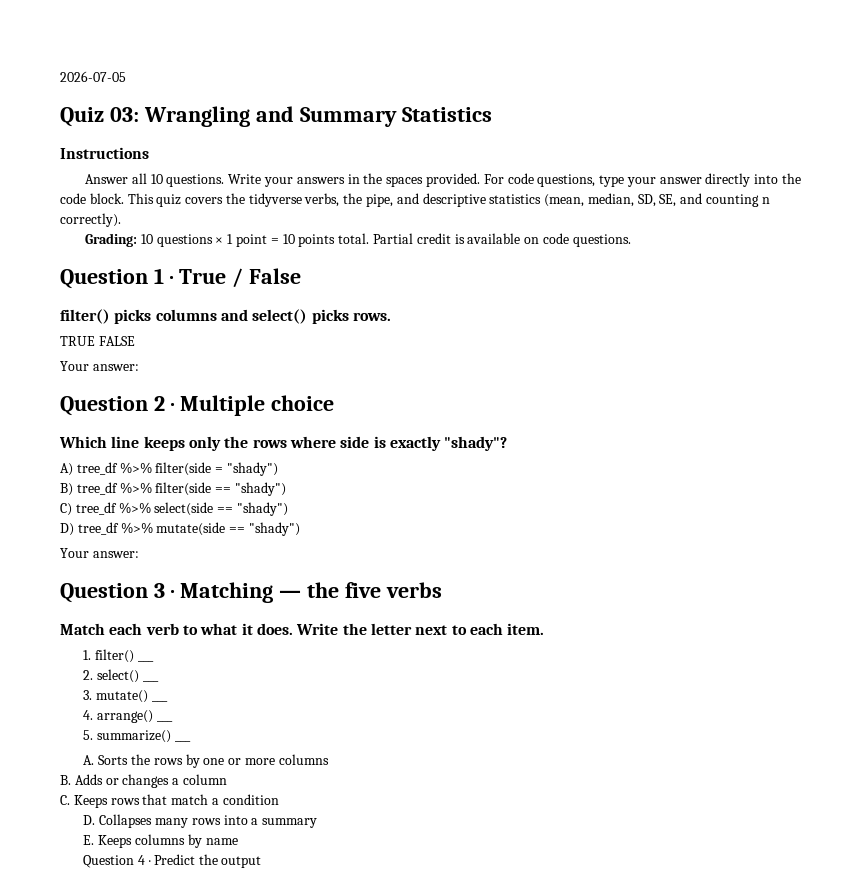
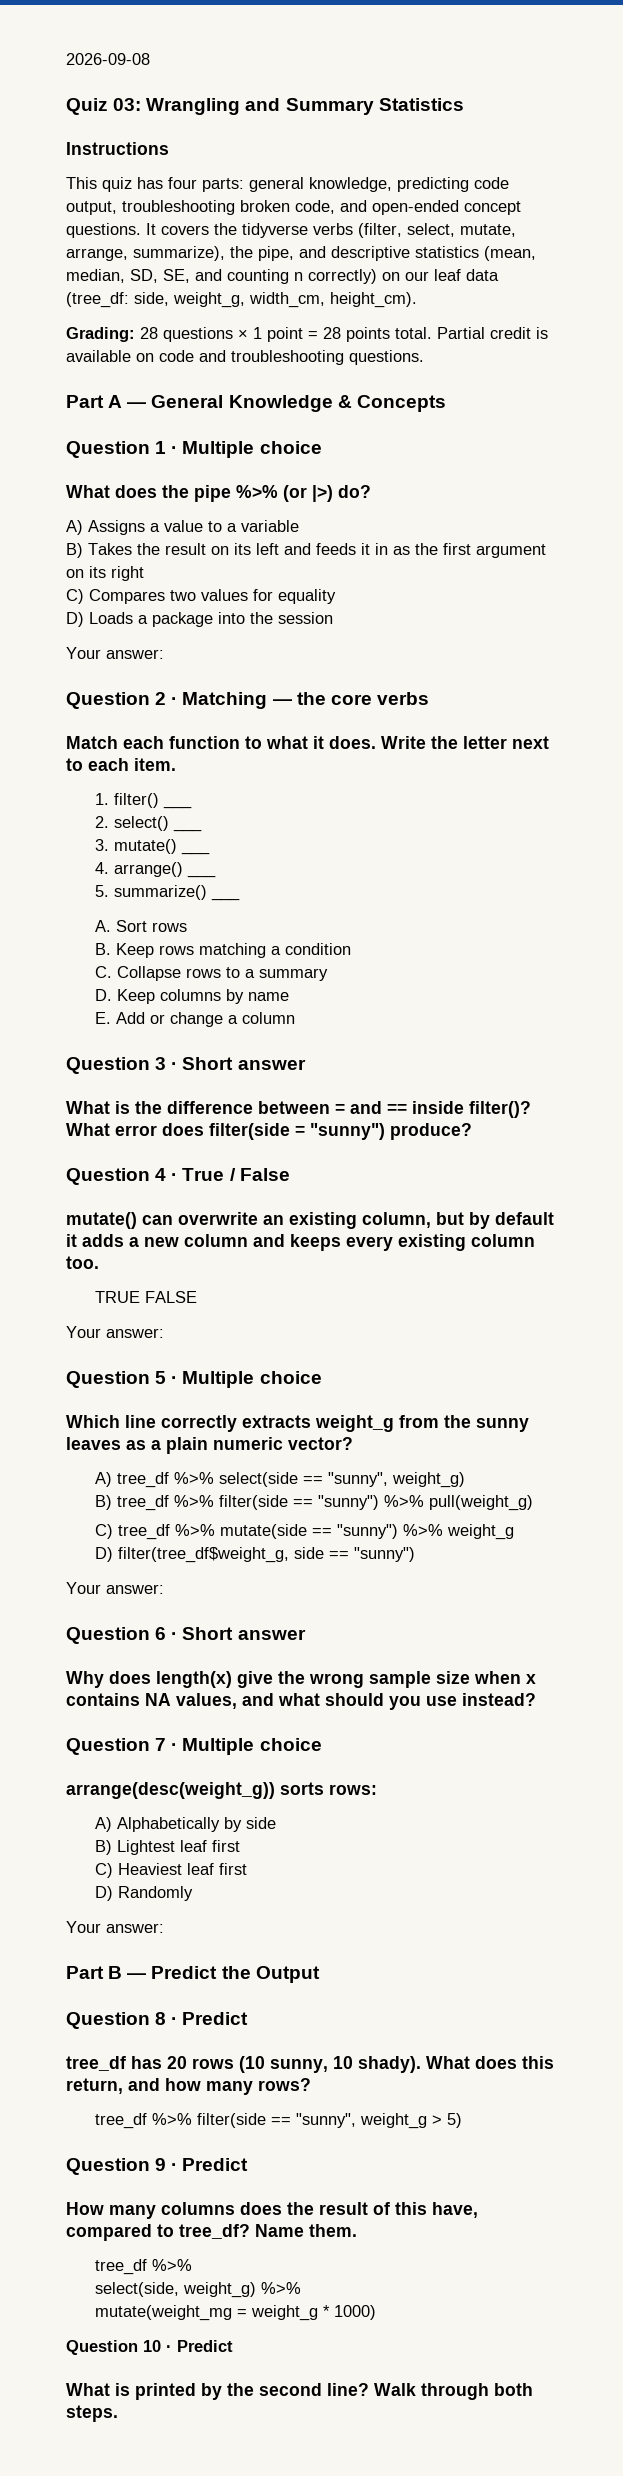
- 2026-07-05
+ 2026-09-08
- Answer all 10 questions. Write your answers in the spaces provided. For code questions, type your answer directly into the code block. This quiz covers the tidyverse verbs, the pipe, and descriptive statistics (mean, median, SD, SE, and counting n correctly).
+ This quiz has four parts: general knowledge, predicting code output, troubleshooting broken code, and open-ended concept questions. It covers the tidyverse verbs (filter, select, mutate, arrange, summarize), the pipe, and descriptive statistics (mean, median, SD, SE, and counting n correctly) on our leaf data (tree_df: side, weight_g, width_cm, height_cm).
- Grading: 10 questions × 1 point = 10 points total.
+ Grading: 28 questions × 1 point = 28 points total.
- Partial credit is available on code questions.
+ Partial credit is available on code and troubleshooting questions.
- Question 1 · True / False
- filter() picks columns and select() picks rows.
- TRUE FALSE
+ Part A — General Knowledge & Concepts
+ Question 1 · Multiple choice
+ What does the pipe %>% (or |>) do?
+ A) Assigns a value to a variable
+ B) Takes the result on its left and feeds it in as the first argument on its right
+ C) Compares two values for equality
+ D) Loads a package into the session
- Question 2 · Multiple choice
- Which line keeps only the rows where side is exactly "shady"?
- A) tree_df %>% filter(side = "shady")
- B) tree_df %>% filter(side == "shady")
- C) tree_df %>% select(side == "shady")
- D) tree_df %>% mutate(side == "shady")
- Your answer:
- Question 3 · Matching — the five verbs
+ Question 2 · Matching — the core verbs
- Match each verb to what it does.
+ Match each function to what it does.
- A. Sorts the rows by one or more columns
- B. Adds or changes a column
- C. Keeps rows that match a condition
- D. Collapses many rows into a summary
+ A. Sort rows
+ B. Keep rows matching a condition
+ C. Collapse rows to a summary
- E. Keeps columns by name
+ D. Keep columns by name
- Question 4 · Predict the output
+ E. Add or change a column
+ Question 3 · Short answer
+ What is the difference between = and == inside filter()? What error does filter(side = "sunny") produce?
+ Question 4 · True / False
+ mutate() can overwrite an existing column, but by default it adds a new column and keeps every existing column too.
+ TRUE FALSE
+ Your answer:
+ Question 5 · Multiple choice
+ Which line correctly extracts weight_g from the sunny leaves as a plain numeric vector?
+ A) tree_df %>% select(side == "sunny", weight_g)
+ B) tree_df %>% filter(side == "sunny") %>% pull(weight_g)
+ C) tree_df %>% mutate(side == "sunny") %>% weight_g
+ D) filter(tree_df$weight_g, side == "sunny")
+ Your answer:
+ Question 6 · Short answer
+ Why does length(x) give the wrong sample size when x contains NA values, and what should you use instead?
+ Question 7 · Multiple choice
+ arrange(desc(weight_g)) sorts rows:
+ A) Alphabetically by side
+ B) Lightest leaf first
+ C) Heaviest leaf first
+ D) Randomly
+ Your answer:
+ Part B — Predict the Output
+ Question 8 · Predict
+ tree_df has 20 rows (10 sunny, 10 shady). What does this return, and how many rows?
+ tree_df %>% filter(side == "sunny", weight_g > 5)
+ Question 9 · Predict
+ How many columns does the result of this have, compared to tree_df? Name them.
+ tree_df %>%
+ select(side, weight_g) %>%
+ mutate(weight_mg = weight_g * 1000)
+ Question 10 · Predict
+ What is printed by the second line? Walk through both steps.

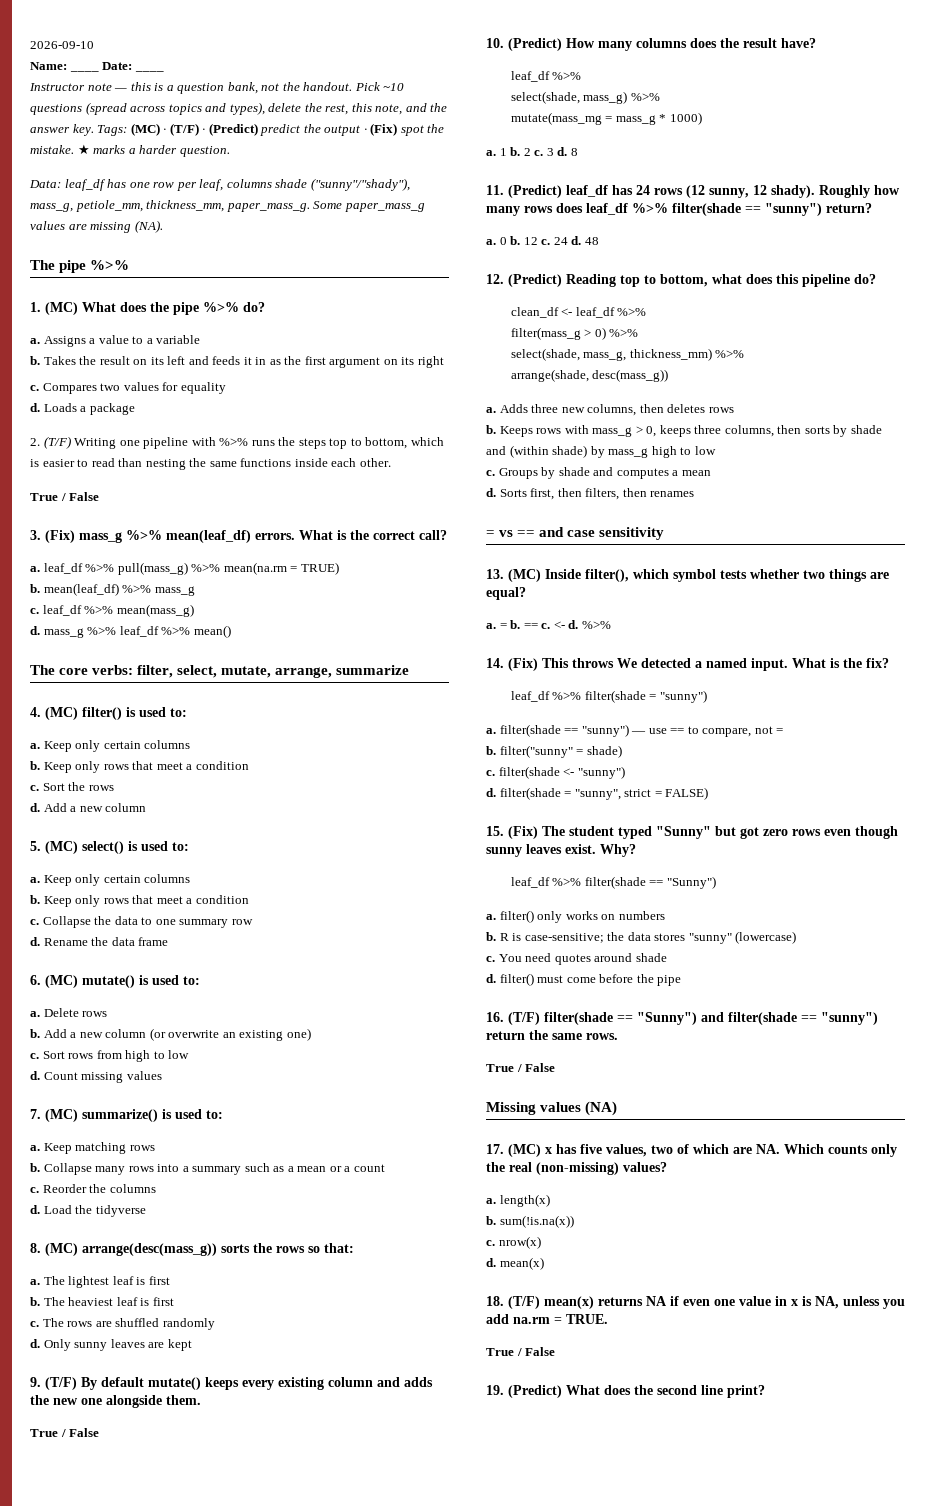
- 2026-09-08
- Quiz 03: Wrangling and Summary Statistics
- Instructions
- This quiz has four parts: general knowledge, predicting code output, troubleshooting broken code, and open-ended concept questions. It covers the tidyverse verbs (filter, select, mutate, arrange, summarize), the pipe, and descriptive statistics (mean, median, SD, SE, and counting n correctly) on our leaf data (tree_df: side, weight_g, width_cm, height_cm).
- Grading: 28 questions × 1 point = 28 points total. Partial credit is available on code and troubleshooting questions.
- Part A — General Knowledge & Concepts
- Question 1 · Multiple choice
- What does the pipe %>% (or |>) do?
- A) Assigns a value to a variable
+ 2026-09-10
+ Name: ____ Date: ____
+ Instructor note — this is a question bank, not the handout. Pick ~10 questions (spread across topics and types), delete the rest, this note, and the answer key. Tags: (MC) · (T/F) · (Predict) predict the output · (Fix) spot the mistake. ★ marks a harder question.
+ Data: leaf_df has one row per leaf, columns shade ("sunny"/"shady"), mass_g, petiole_mm, thickness_mm, paper_mass_g. Some paper_mass_g values are missing (NA).
+ The pipe %>%
+ 1. (MC) What does the pipe %>% do?
+ a. Assigns a value to a variable
- B) Takes the result on its left and feeds it in as the first argument on its right
+ b. Takes the result on its left and feeds it in as the first argument on its right
- C) Compares two values for equality
+ c. Compares two values for equality
- D) Loads a package into the session
- Your answer:
- Question 2 · Matching — the core verbs
- Match each function to what it does. Write the letter next to each item.
- 1. filter() ___
- 2. select() ___
- 3. mutate() ___
- 4. arrange() ___
- 5. summarize() ___
- A. Sort rows
- B. Keep rows matching a condition
- C. Collapse rows to a summary
- D. Keep columns by name
- E. Add or change a column
- Question 3 · Short answer
- What is the difference between = and == inside filter()? What error does filter(side = "sunny") produce?
- Question 4 · True / False
- mutate() can overwrite an existing column, but by default it adds a new column and keeps every existing column too.
- TRUE FALSE
- Your answer:
- Question 5 · Multiple choice
- Which line correctly extracts weight_g from the sunny leaves as a plain numeric vector?
- A) tree_df %>% select(side == "sunny", weight_g)
- B) tree_df %>% filter(side == "sunny") %>% pull(weight_g)
- C) tree_df %>% mutate(side == "sunny") %>% weight_g
- D) filter(tree_df$weight_g, side == "sunny")
- Your answer:
- Question 6 · Short answer
- Why does length(x) give the wrong sample size when x contains NA values, and what should you use instead?
- Question 7 · Multiple choice
- arrange(desc(weight_g)) sorts rows:
- A) Alphabetically by side
- B) Lightest leaf first
- C) Heaviest leaf first
- D) Randomly
- Your answer:
- Part B — Predict the Output
- Question 8 · Predict
- tree_df has 20 rows (10 sunny, 10 shady). What does this return, and how many rows?
- tree_df %>% filter(side == "sunny", weight_g > 5)
- Question 9 · Predict
- How many columns does the result of this have, compared to tree_df? Name them.
- tree_df %>%
- select(side, weight_g) %>%
- mutate(weight_mg = weight_g * 1000)
+ d. Loads a package
+ 2. (T/F) Writing one pipeline with %>% runs the steps top to bottom, which is easier to read than nesting the same functions inside each other.
+ True / False
+ 3. (Fix) mass_g %>% mean(leaf_df) errors. What is the correct call?
+ a. leaf_df %>% pull(mass_g) %>% mean(na.rm = TRUE)
+ b. mean(leaf_df) %>% mass_g
+ c. leaf_df %>% mean(mass_g)
+ d. mass_g %>% leaf_df %>% mean()
+ The core verbs: filter, select, mutate, arrange, summarize
+ 4. (MC) filter() is used to:
+ a. Keep only certain columns
+ b. Keep only rows that meet a condition
+ c. Sort the rows
+ d. Add a new column
+ 5. (MC) select() is used to:
+ a. Keep only certain columns
+ b. Keep only rows that meet a condition
+ c. Collapse the data to one summary row
+ d. Rename the data frame
+ 6. (MC) mutate() is used to:
+ a. Delete rows
+ b. Add a new column (or overwrite an existing one)
+ c. Sort rows from high to low
+ d. Count missing values
+ 7. (MC) summarize() is used to:
+ a. Keep matching rows
+ b. Collapse many rows into a summary such as a mean or a count
+ c. Reorder the columns
+ d. Load the tidyverse
+ 8. (MC) arrange(desc(mass_g)) sorts the rows so that:
+ a. The lightest leaf is first
+ b. The heaviest leaf is first
+ c. The rows are shuffled randomly
+ d. Only sunny leaves are kept
+ 9. (T/F) By default mutate() keeps every existing column and adds the new one alongside them.
+ True / False
+ 10. (Predict) How many columns does the result have?
+ leaf_df %>%
+ select(shade, mass_g) %>%
+ mutate(mass_mg = mass_g * 1000)
- Question 10 · Predict
- What is printed by the second line? Walk through both steps.
+ a. 1 b. 2 c. 3 d. 8
+ 11. (Predict) leaf_df has 24 rows (12 sunny, 12 shady). Roughly how many rows does leaf_df %>% filter(shade == "sunny") return?
+ a. 0 b. 12 c. 24 d. 48
+ 12. (Predict) Reading top to bottom, what does this pipeline do?
+ clean_df <- leaf_df %>%
+ filter(mass_g > 0) %>%
+ select(shade, mass_g, thickness_mm) %>%
+ arrange(shade, desc(mass_g))
+ a. Adds three new columns, then deletes rows
+ b. Keeps rows with mass_g > 0, keeps three columns, then sorts by shade and (within shade) by mass_g high to low
+ c. Groups by shade and computes a mean
+ d. Sorts first, then filters, then renames
+ = vs == and case sensitivity
+ 13. (MC) Inside filter(), which symbol tests whether two things are equal?
+ a. = b. == c. <- d. %>%
+ 14. (Fix) This throws We detected a named input. What is the fix?
+ leaf_df %>% filter(shade = "sunny")
+ a. filter(shade == "sunny") — use == to compare, not =
+ b. filter("sunny" = shade)
+ c. filter(shade <- "sunny")
+ d. filter(shade = "sunny", strict = FALSE)
+ 15. (Fix) The student typed "Sunny" but got zero rows even though sunny leaves exist. Why?
+ leaf_df %>% filter(shade == "Sunny")
+ a. filter() only works on numbers
+ b. R is case-sensitive; the data stores "sunny" (lowercase)
+ c. You need quotes around shade
+ d. filter() must come before the pipe
+ 16. (T/F) filter(shade == "Sunny") and filter(shade == "sunny") return the same rows.
+ True / False
+ Missing values (NA)
+ 17. (MC) x has five values, two of which are NA. Which counts only the real (non-missing) values?
+ a. length(x)
+ b. sum(!is.na(x))
+ c. nrow(x)
+ d. mean(x)
+ 18. (T/F) mean(x) returns NA if even one value in x is NA, unless you add na.rm = TRUE.
+ True / False
+ 19. (Predict) What does the second line print?

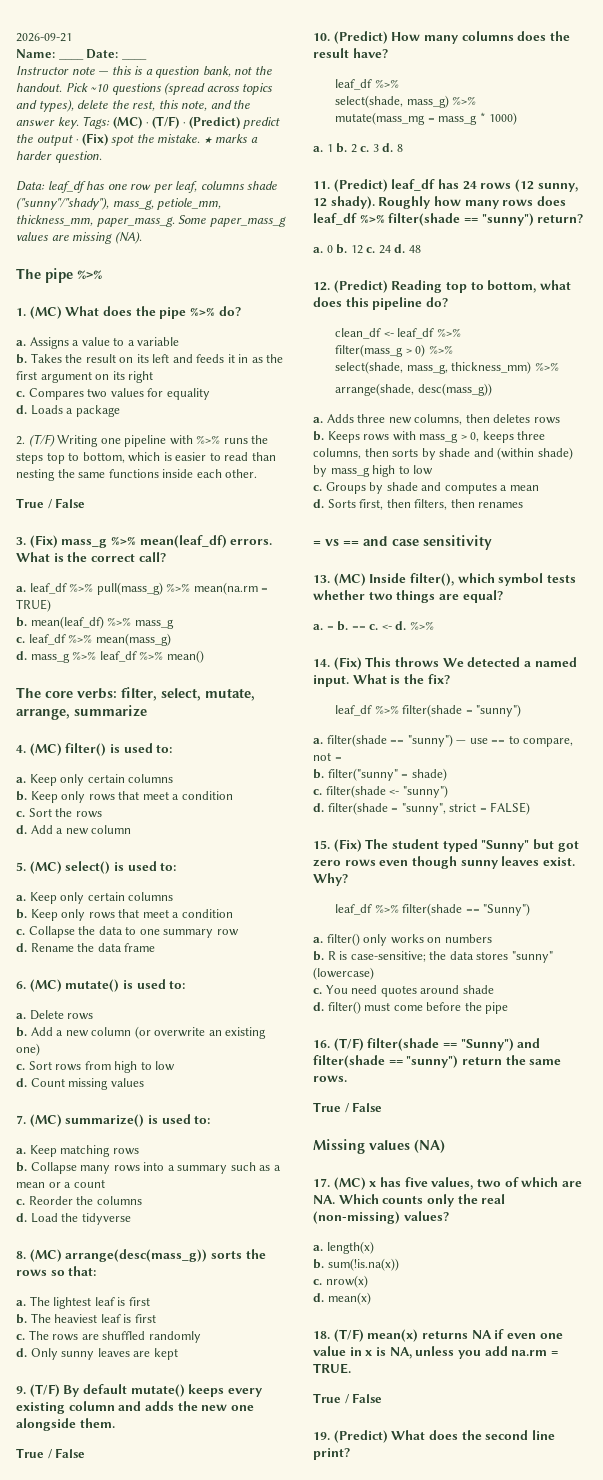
- 2026-09-10
+ 2026-09-21

